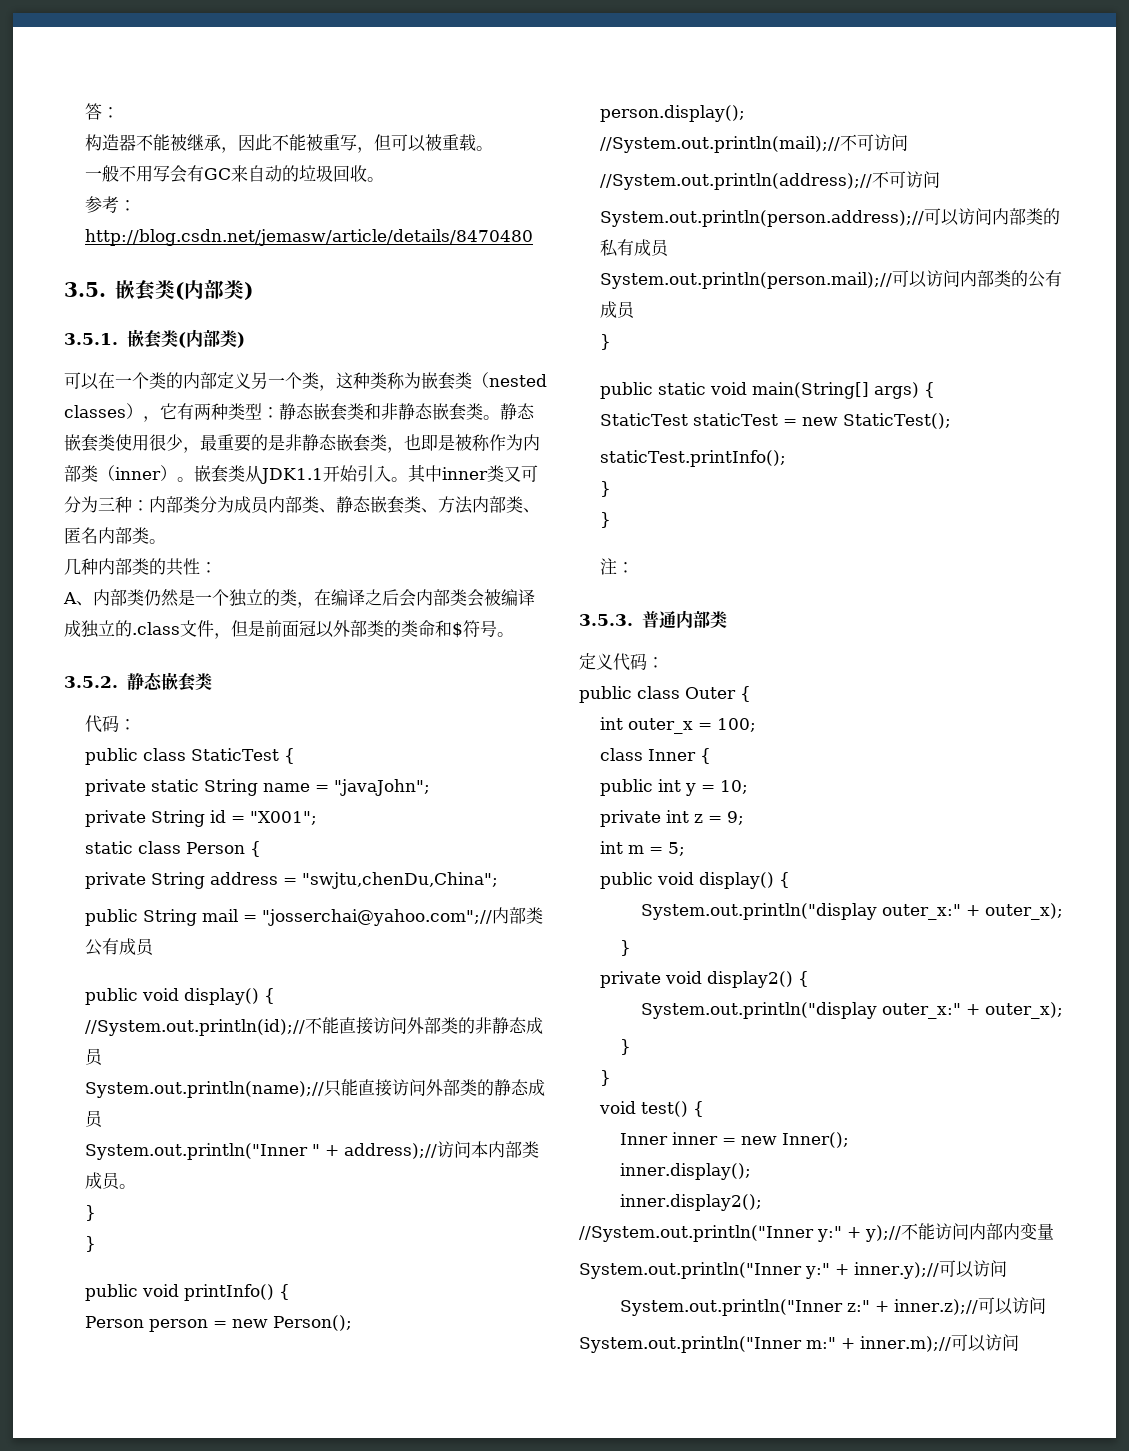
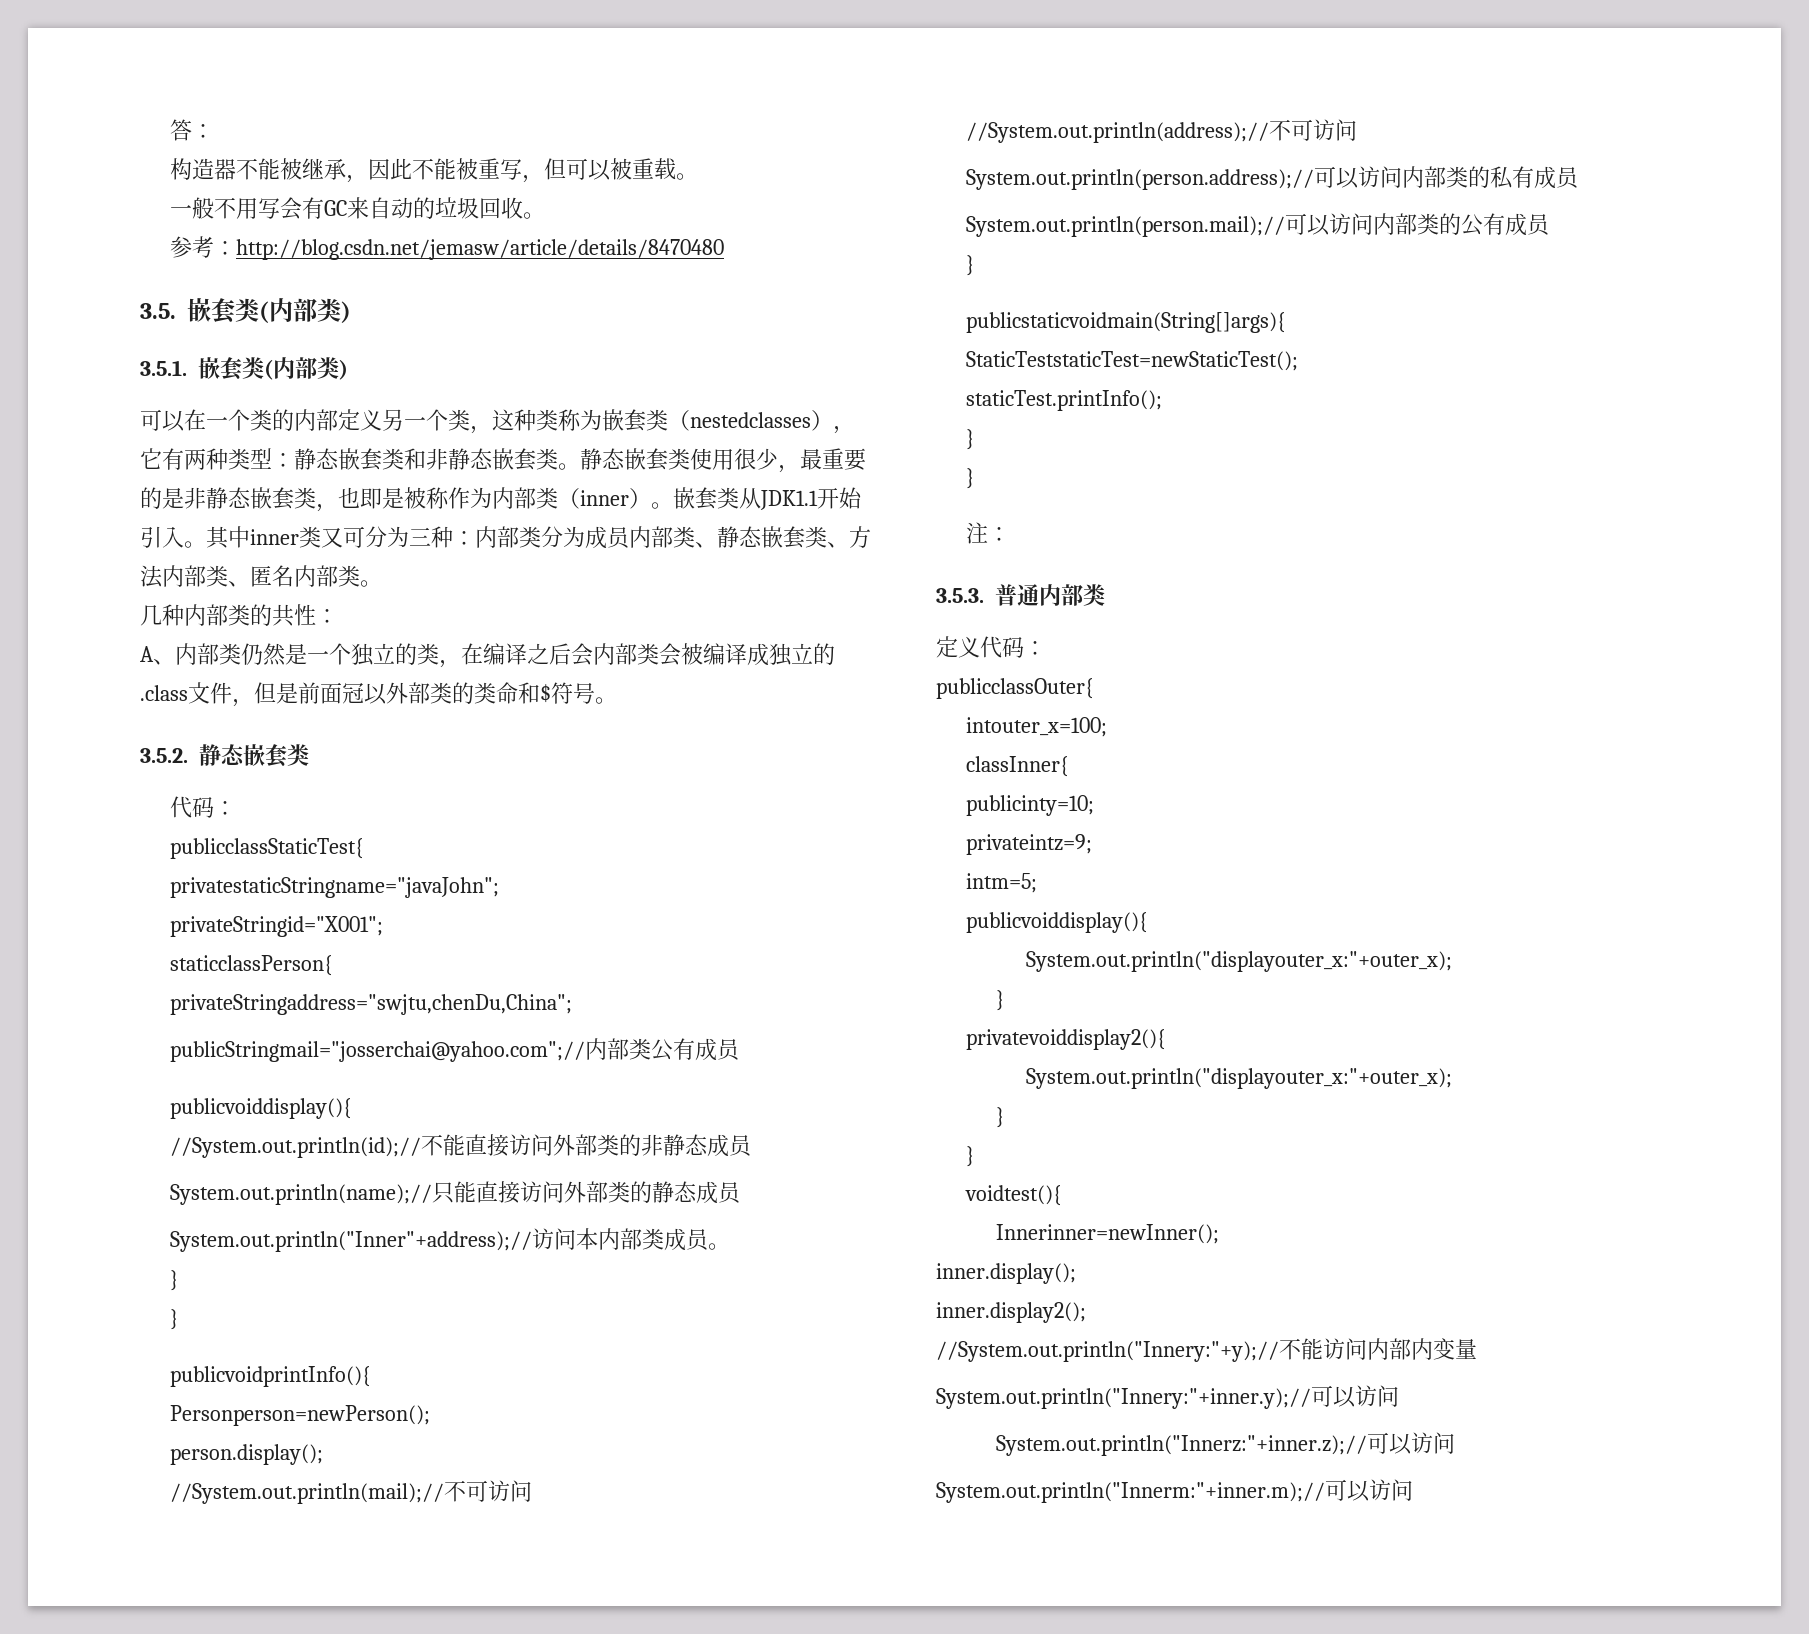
- 可以在一个类的内部定义另一个类，这种类称为嵌套类（nested classes），它有两种类型：静态嵌套类和非静态嵌套类。
+ 可以在一个类的内部定义另一个类，这种类称为嵌套类（nestedclasses），它有两种类型：静态嵌套类和非静态嵌套类。
- public class StaticTest {
- private static String name = "javaJohn";
- private String id = "X001";
- static class Person {
- private String address = "swjtu,chenDu,China";
- public String mail = "josserchai@yahoo.com";//内部类公有成员
- public void display() {
+ publicclassStaticTest{
+ privatestaticStringname="javaJohn";
+ privateStringid="X001";
+ staticclassPerson{
+ privateStringaddress="swjtu,chenDu,China";
+ publicStringmail="josserchai@yahoo.com";//内部类公有成员
+ publicvoiddisplay(){
- System.out.println("Inner " + address);//访问本内部类成员。
+ System.out.println("Inner"+address);//访问本内部类成员。
- public void printInfo() {
- Person person = new Person();
+ publicvoidprintInfo(){
+ Personperson=newPerson();
- public static void main(String[] args) {
- StaticTest staticTest = new StaticTest();
+ publicstaticvoidmain(String[]args){
+ StaticTeststaticTest=newStaticTest();
- public class Outer {
- int outer_x = 100;
- class Inner {
- public int y = 10;
- private int z = 9;
- int m = 5;
- public void display() {
- System.out.println("display outer_x:" + outer_x);
+ publicclassOuter{
+ intouter_x=100;
+ classInner{
+ publicinty=10;
+ privateintz=9;
+ intm=5;
+ publicvoiddisplay(){
+ System.out.println("displayouter_x:"+outer_x);
  }
- private void display2() {
- System.out.println("display outer_x:" + outer_x);
+ privatevoiddisplay2(){
+ System.out.println("displayouter_x:"+outer_x);
  }
  }
- void test() {
- Inner inner = new Inner();
+ voidtest(){
+ Innerinner=newInner();
  inner.display();
  inner.display2();
- //System.out.println("Inner y:" + y);//不能访问内部内变量
+ //System.out.println("Innery:"+y);//不能访问内部内变量
- System.out.println("Inner y:" + inner.y);//可以访问
- System.out.println("Inner z:" + inner.z);//可以访问
- System.out.println("Inner m:" + inner.m);//可以访问
+ System.out.println("Innery:"+inner.y);//可以访问
+ System.out.println("Innerz:"+inner.z);//可以访问
+ System.out.println("Innerm:"+inner.m);//可以访问

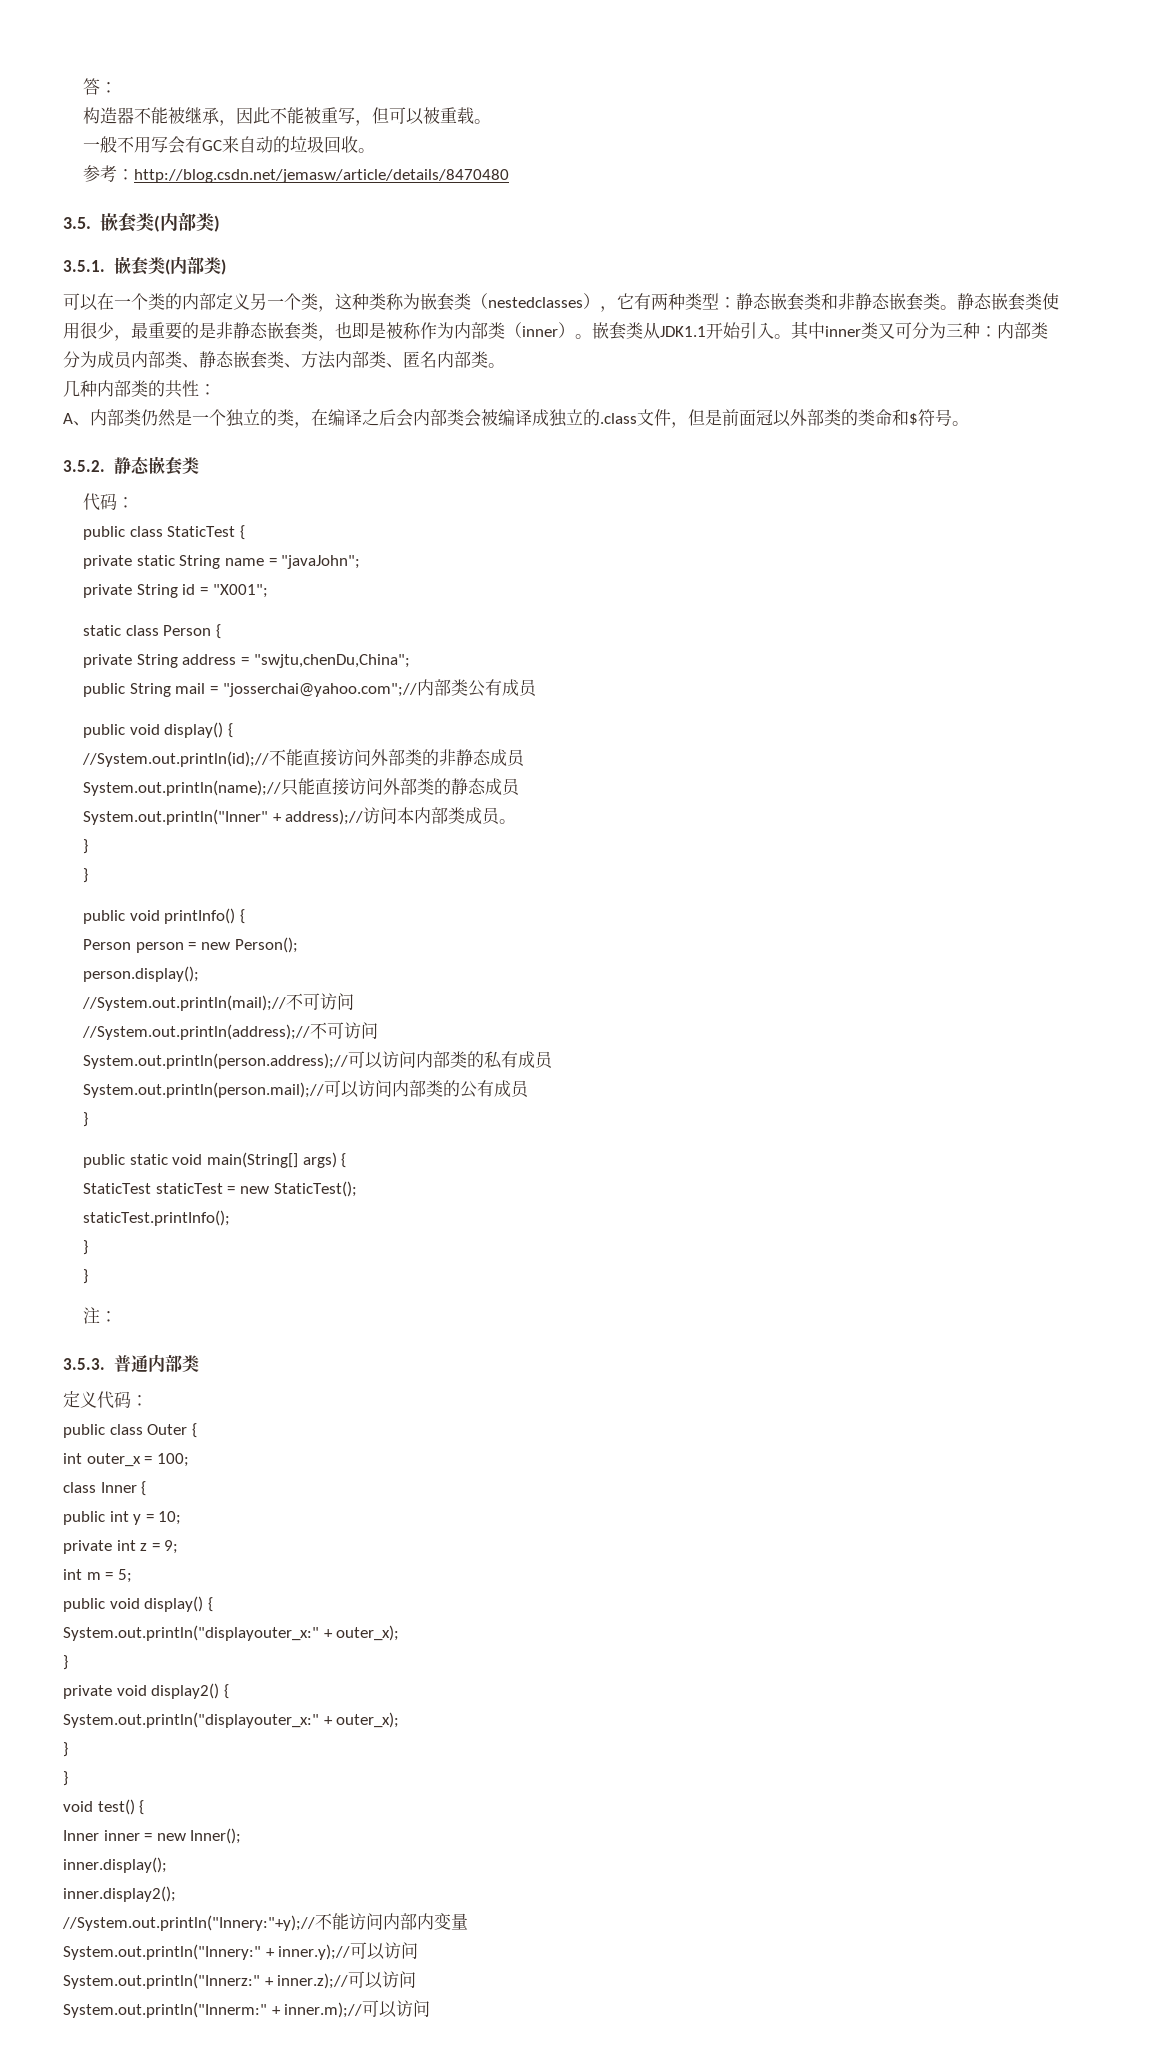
- publicclassStaticTest{
- privatestaticStringname="javaJohn";
- privateStringid="X001";
- staticclassPerson{
- privateStringaddress="swjtu,chenDu,China";
- publicStringmail="josserchai@yahoo.com";//内部类公有成员
- publicvoiddisplay(){
+ public class StaticTest {
+ private static String name = "javaJohn";
+ private String id = "X001";
+ static class Person {
+ private String address = "swjtu,chenDu,China";
+ public String mail = "josserchai@yahoo.com";//内部类公有成员
+ public void display() {
- System.out.println("Inner"+address);//访问本内部类成员。
+ System.out.println("Inner" + address);//访问本内部类成员。
- publicvoidprintInfo(){
- Personperson=newPerson();
+ public void printInfo() {
+ Person person = new Person();
- publicstaticvoidmain(String[]args){
- StaticTeststaticTest=newStaticTest();
+ public static void main(String[] args) {
+ StaticTest staticTest = new StaticTest();
- publicclassOuter{
- intouter_x=100;
- classInner{
- publicinty=10;
- privateintz=9;
- intm=5;
- publicvoiddisplay(){
- System.out.println("displayouter_x:"+outer_x);
+ public class Outer {
+ int outer_x = 100;
+ class Inner {
+ public int y = 10;
+ private int z = 9;
+ int m = 5;
+ public void display() {
+ System.out.println("displayouter_x:" + outer_x);
  }
- privatevoiddisplay2(){
- System.out.println("displayouter_x:"+outer_x);
+ private void display2() {
+ System.out.println("displayouter_x:" + outer_x);
  }
  }
- voidtest(){
- Innerinner=newInner();
+ void test() {
+ Inner inner = new Inner();
- System.out.println("Innery:"+inner.y);//可以访问
- System.out.println("Innerz:"+inner.z);//可以访问
- System.out.println("Innerm:"+inner.m);//可以访问
+ System.out.println("Innery:" + inner.y);//可以访问
+ System.out.println("Innerz:" + inner.z);//可以访问
+ System.out.println("Innerm:" + inner.m);//可以访问

